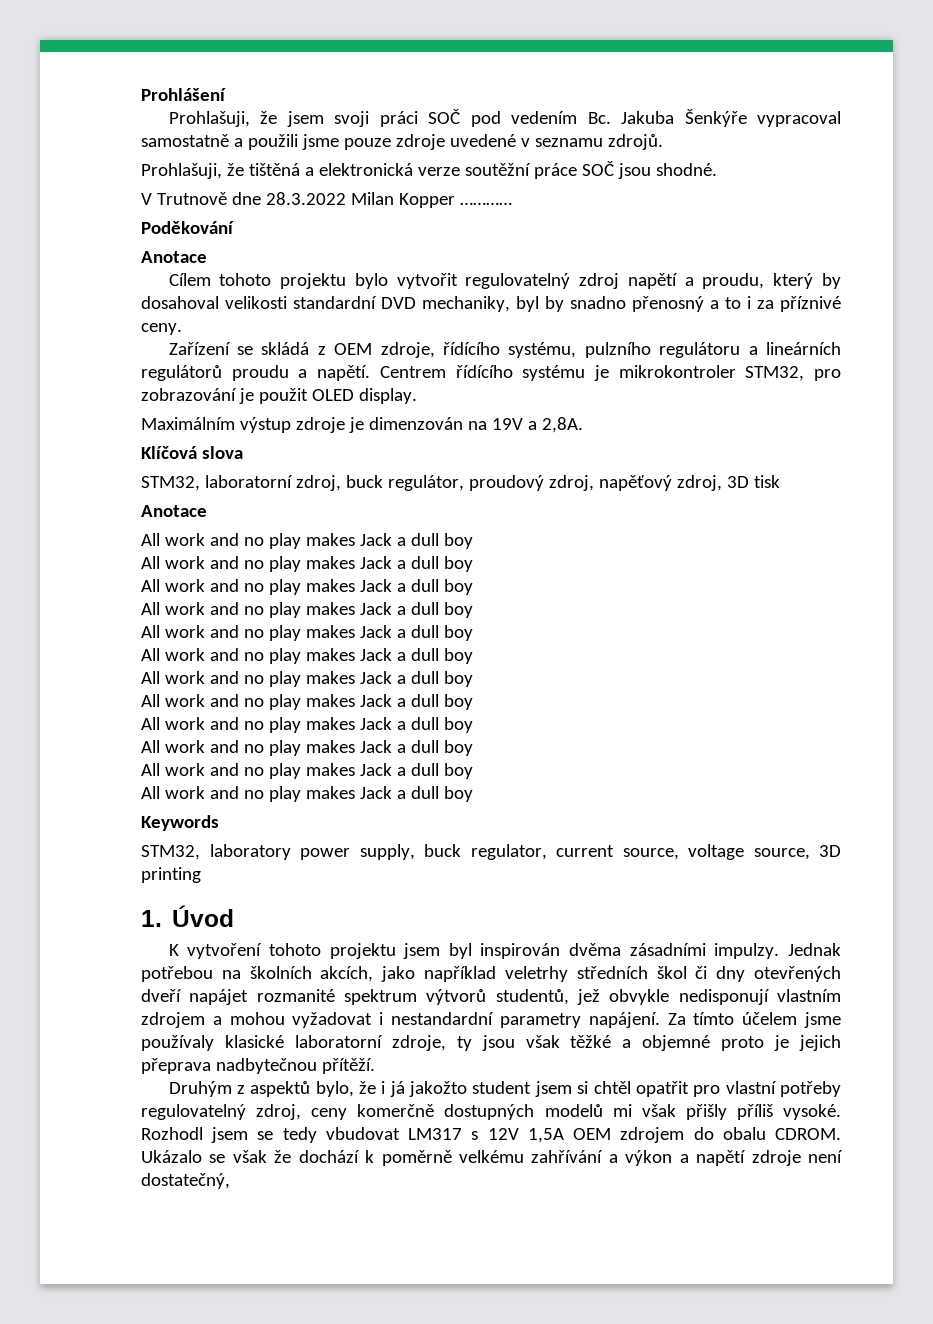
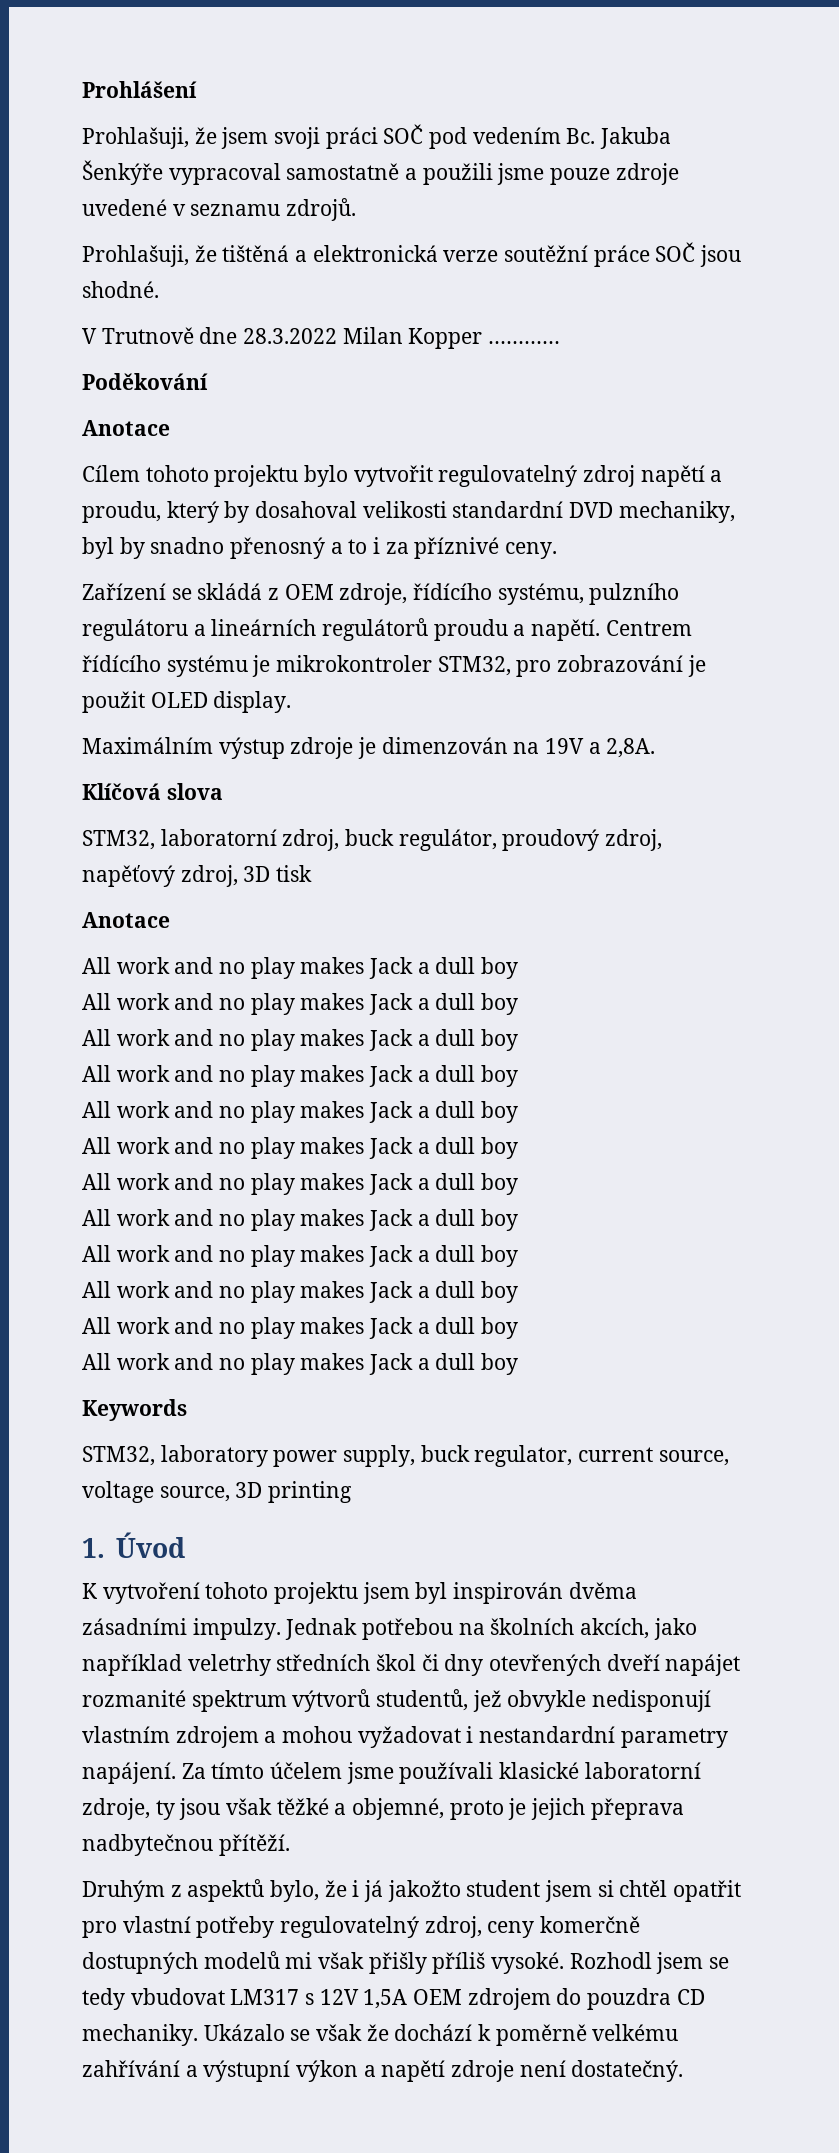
- Za tímto účelem jsme používaly klasické laboratorní zdroje, ty jsou však těžké a objemné proto je jejich přeprava nadbytečnou přítěží.
+ Za tímto účelem jsme používali klasické laboratorní zdroje, ty jsou však těžké a objemné, proto je jejich přeprava nadbytečnou přítěží.
- Rozhodl jsem se tedy vbudovat LM317 s 12V 1,5A OEM zdrojem do obalu CDROM.
+ Rozhodl jsem se tedy vbudovat LM317 s 12V 1,5A OEM zdrojem do pouzdra CD mechaniky.
- Ukázalo se však že dochází k poměrně velkému zahřívání a výkon a napětí zdroje není dostatečný,
+ Ukázalo se však že dochází k poměrně velkému zahřívání a výstupní výkon a napětí zdroje není dostatečný.

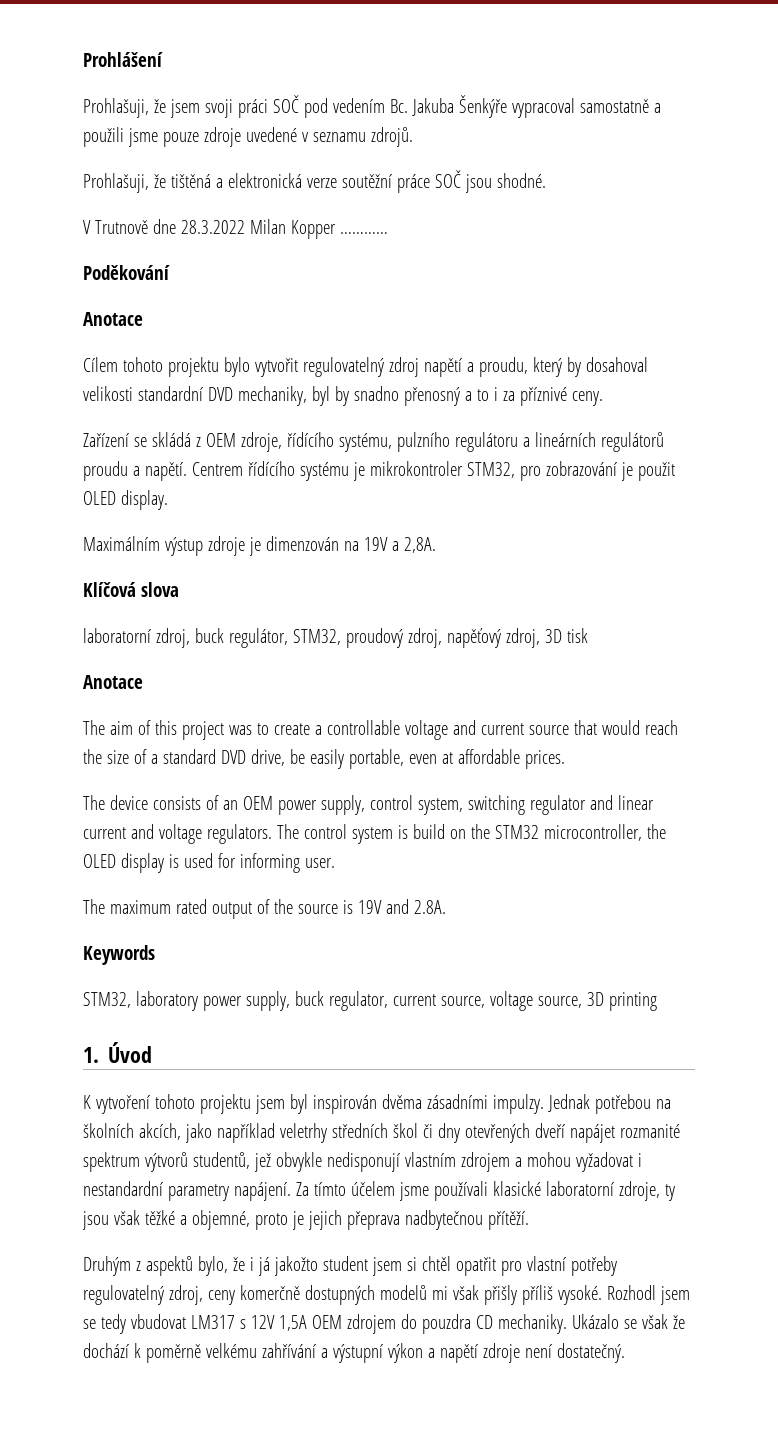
- STM32, laboratorní zdroj, buck regulátor, proudový zdroj, napěťový zdroj, 3D tisk
+ laboratorní zdroj, buck regulátor, STM32, proudový zdroj, napěťový zdroj, 3D tisk
  Anotace
- All work and no play makes Jack a dull boy
- All work and no play makes Jack a dull boy
- All work and no play makes Jack a dull boy
- All work and no play makes Jack a dull boy
- All work and no play makes Jack a dull boy
- All work and no play makes Jack a dull boy
- All work and no play makes Jack a dull boy
- All work and no play makes Jack a dull boy
- All work and no play makes Jack a dull boy
- All work and no play makes Jack a dull boy
- All work and no play makes Jack a dull boy
- All work and no play makes Jack a dull boy
+ The aim of this project was to create a controllable voltage and current source that would reach the size of a standard DVD drive, be easily portable, even at affordable prices.
+ The device consists of an OEM power supply, control system, switching regulator and linear current and voltage regulators. The control system is build on the STM32 microcontroller, the OLED display is used for informing user.
+ The maximum rated output of the source is 19V and 2.8A.

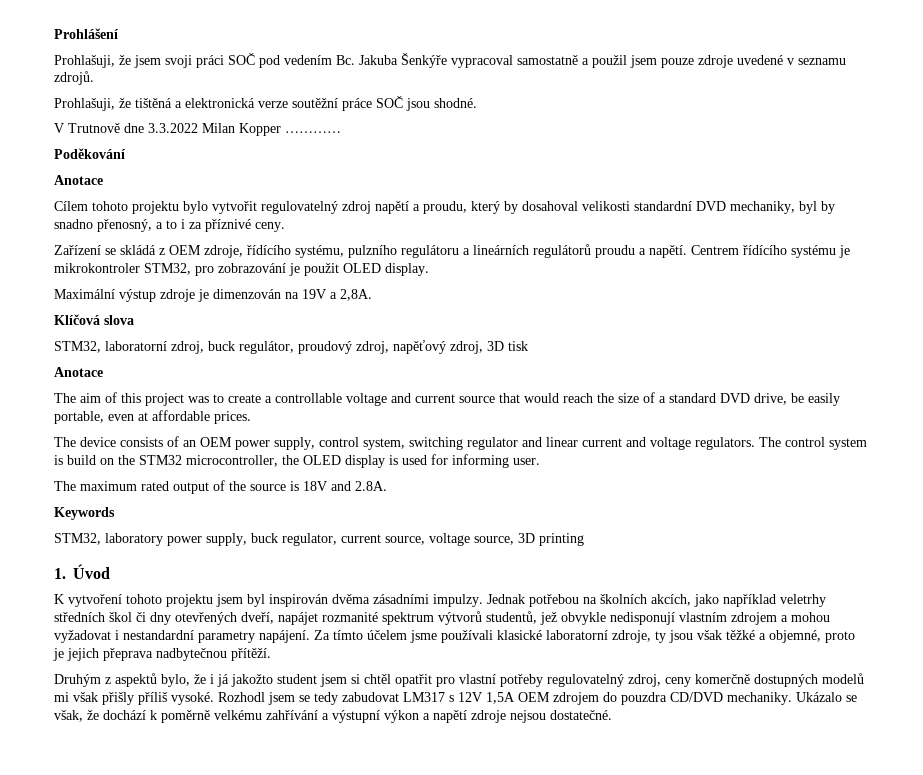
- Prohlašuji, že jsem svoji práci SOČ pod vedením Bc. Jakuba Šenkýře vypracoval samostatně a použili jsme pouze zdroje uvedené v seznamu zdrojů.
+ Prohlašuji, že jsem svoji práci SOČ pod vedením Bc. Jakuba Šenkýře vypracoval samostatně a použil jsem pouze zdroje uvedené v seznamu zdrojů.
- V Trutnově dne 28.3.2022 Milan Kopper …………
+ V Trutnově dne 3.3.2022 Milan Kopper …………
- Cílem tohoto projektu bylo vytvořit regulovatelný zdroj napětí a proudu, který by dosahoval velikosti standardní DVD mechaniky, byl by snadno přenosný a to i za příznivé ceny.
+ Cílem tohoto projektu bylo vytvořit regulovatelný zdroj napětí a proudu, který by dosahoval velikosti standardní DVD mechaniky, byl by snadno přenosný, a to i za příznivé ceny.
- Maximálním výstup zdroje je dimenzován na 19V a 2,8A.
+ Maximální výstup zdroje je dimenzován na 19V a 2,8A.
- laboratorní zdroj, buck regulátor, STM32, proudový zdroj, napěťový zdroj, 3D tisk
+ STM32, laboratorní zdroj, buck regulátor, proudový zdroj, napěťový zdroj, 3D tisk
- The maximum rated output of the source is 19V and 2.8A.
+ The maximum rated output of the source is 18V and 2.8A.
- Jednak potřebou na školních akcích, jako například veletrhy středních škol či dny otevřených dveří napájet rozmanité spektrum výtvorů studentů, jež obvykle nedisponují vlastním zdrojem a mohou vyžadovat i nestandardní parametry napájení.
+ Jednak potřebou na školních akcích, jako například veletrhy středních škol či dny otevřených dveří, napájet rozmanité spektrum výtvorů studentů, jež obvykle nedisponují vlastním zdrojem a mohou vyžadovat i nestandardní parametry napájení.
- Rozhodl jsem se tedy vbudovat LM317 s 12V 1,5A OEM zdrojem do pouzdra CD mechaniky.
+ Rozhodl jsem se tedy zabudovat LM317 s 12V 1,5A OEM zdrojem do pouzdra CD/DVD mechaniky.
- Ukázalo se však že dochází k poměrně velkému zahřívání a výstupní výkon a napětí zdroje není dostatečný.
+ Ukázalo se však, že dochází k poměrně velkému zahřívání a výstupní výkon a napětí zdroje nejsou dostatečné.

